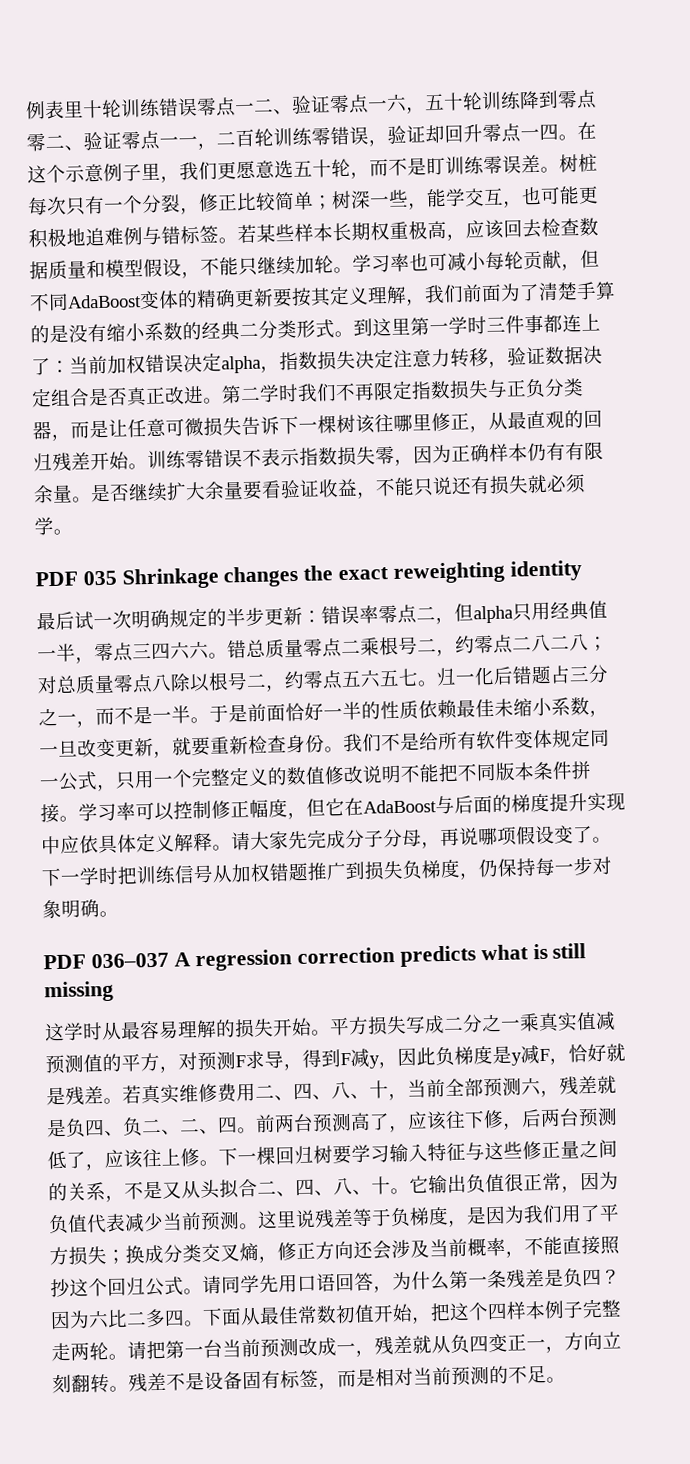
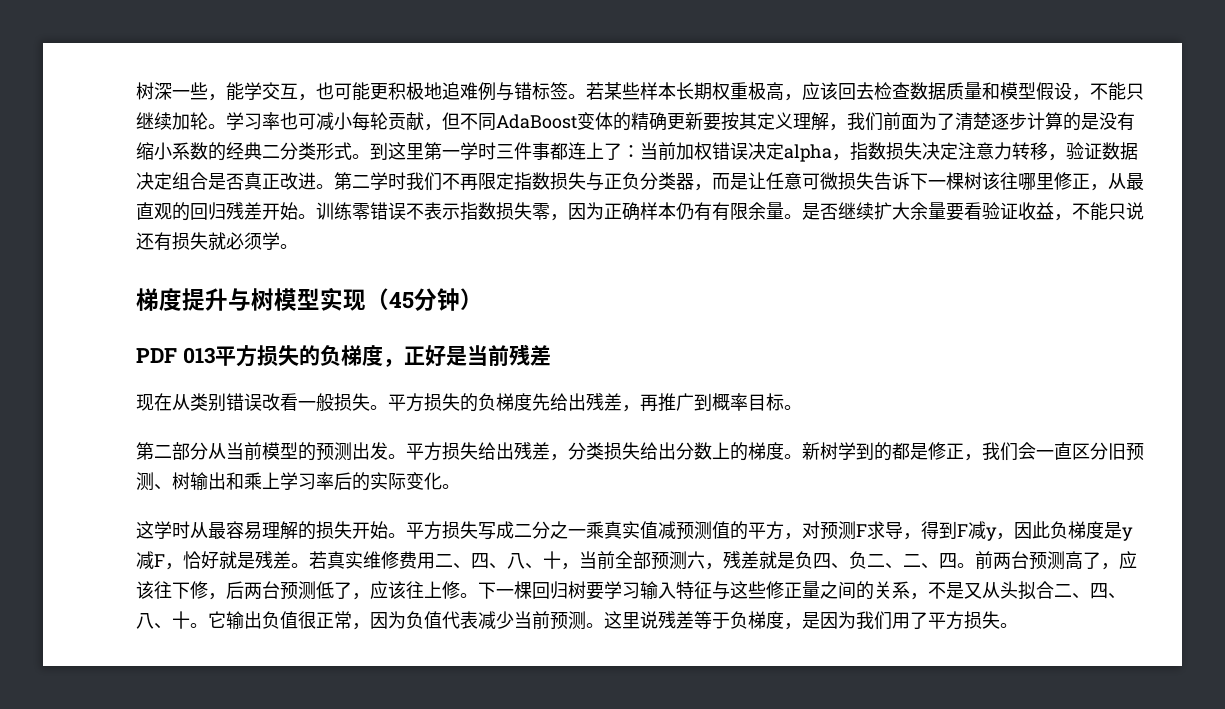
- 例表里十轮训练错误零点一二、验证零点一六，五十轮训练降到零点零二、验证零点一一，二百轮训练零错误，验证却回升零点一四。在这个示意例子里，我们更愿意选五十轮，而不是盯训练零误差。树桩每次只有一个分裂，修正比较简单；树深一些，能学交互，也可能更积极地追难例与错标签。
+ 树深一些，能学交互，也可能更积极地追难例与错标签。
- 学习率也可减小每轮贡献，但不同AdaBoost变体的精确更新要按其定义理解，我们前面为了清楚手算的是没有缩小系数的经典二分类形式。
+ 学习率也可减小每轮贡献，但不同AdaBoost变体的精确更新要按其定义理解，我们前面为了清楚逐步计算的是没有缩小系数的经典二分类形式。
- PDF 035 Shrinkage changes the exact reweighting identity
- 最后试一次明确规定的半步更新：错误率零点二，但alpha只用经典值一半，零点三四六六。错总质量零点二乘根号二，约零点二八二八；对总质量零点八除以根号二，约零点五六五七。归一化后错题占三分之一，而不是一半。于是前面恰好一半的性质依赖最佳未缩小系数，一旦改变更新，就要重新检查身份。我们不是给所有软件变体规定同一公式，只用一个完整定义的数值修改说明不能把不同版本条件拼接。学习率可以控制修正幅度，但它在AdaBoost与后面的梯度提升实现中应依具体定义解释。请大家先完成分子分母，再说哪项假设变了。下一学时把训练信号从加权错题推广到损失负梯度，仍保持每一步对象明确。
- PDF 036–037 A regression correction predicts what is still missing
+ 梯度提升与树模型实现（45分钟）
+ PDF 013平方损失的负梯度，正好是当前残差
+ 现在从类别错误改看一般损失。平方损失的负梯度先给出残差，再推广到概率目标。
+ 第二部分从当前模型的预测出发。平方损失给出残差，分类损失给出分数上的梯度。新树学到的都是修正，我们会一直区分旧预测、树输出和乘上学习率后的实际变化。
- 这里说残差等于负梯度，是因为我们用了平方损失；换成分类交叉熵，修正方向还会涉及当前概率，不能直接照抄这个回归公式。请同学先用口语回答，为什么第一条残差是负四？因为六比二多四。下面从最佳常数初值开始，把这个四样本例子完整走两轮。请把第一台当前预测改成一，残差就从负四变正一，方向立刻翻转。残差不是设备固有标签，而是相对当前预测的不足。
+ 这里说残差等于负梯度，是因为我们用了平方损失。

